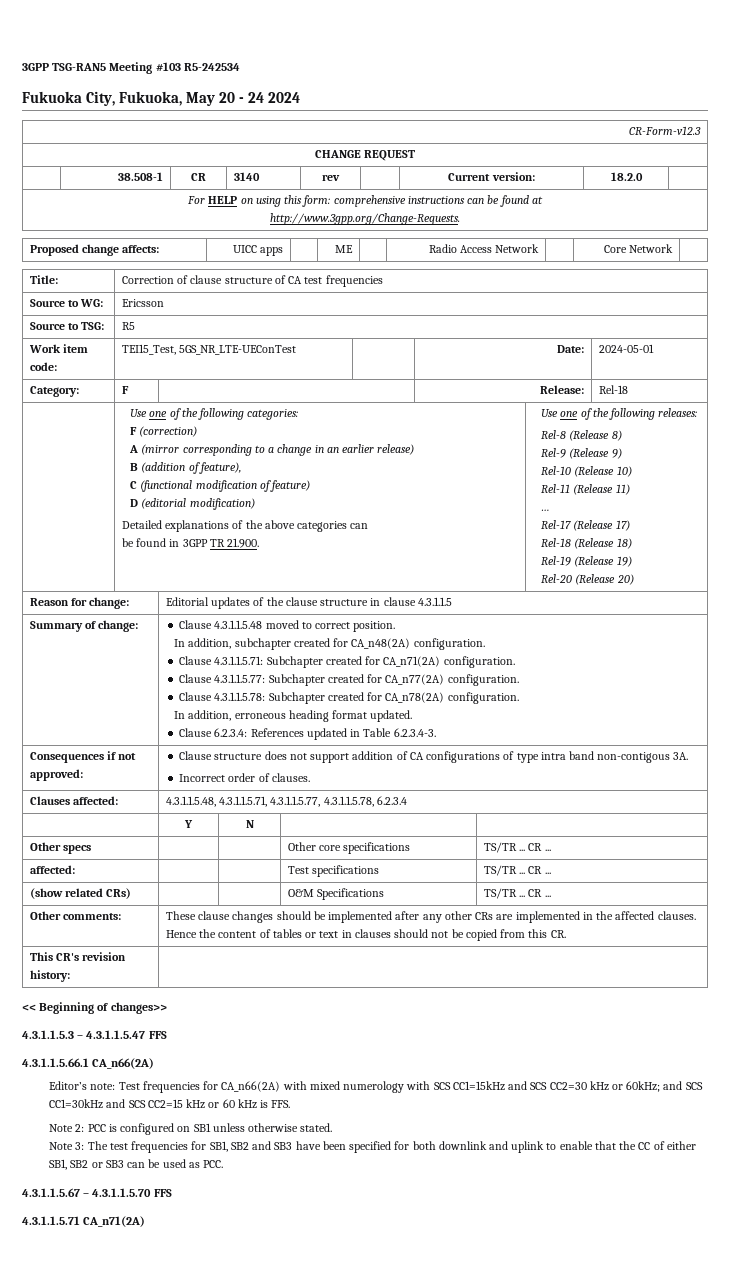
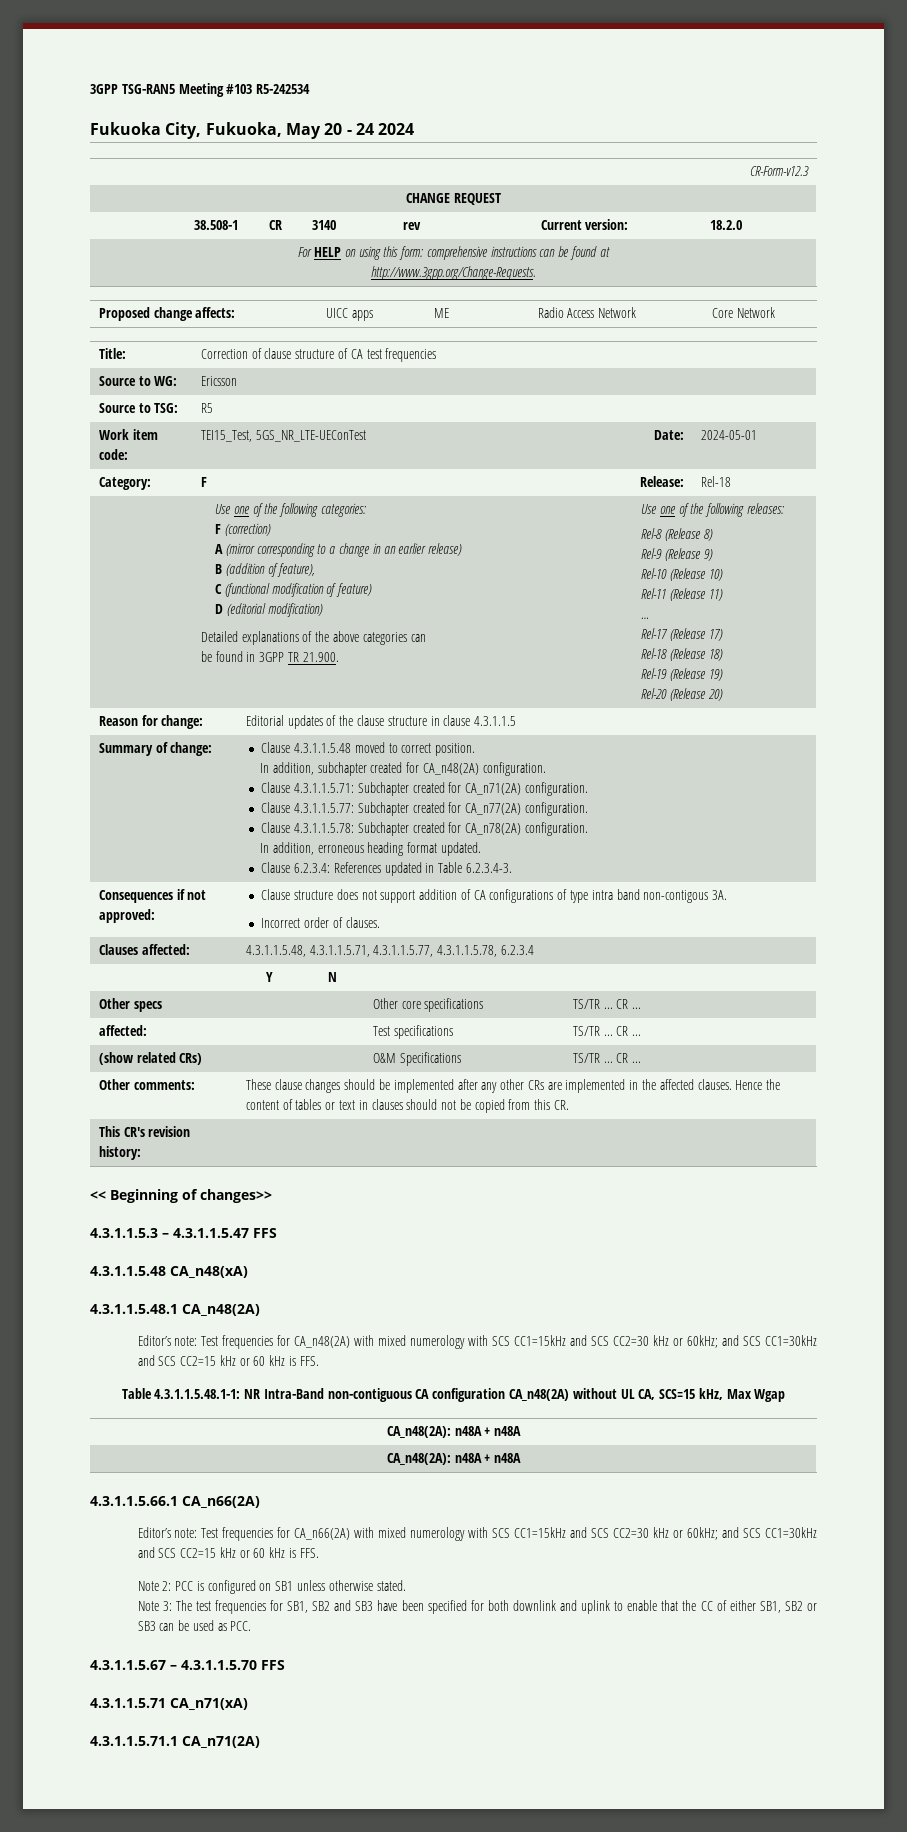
+ 4.3.1.1.5.48 CA_n48(xA)
+ 4.3.1.1.5.48.1 CA_n48(2A)
+ Editor’s note: Test frequencies for CA_n48(2A) with mixed numerology with SCS CC1=15kHz and SCS CC2=30 kHz or 60kHz; and SCS CC1=30kHz and SCS CC2=15 kHz or 60 kHz is FFS.
+ Table 4.3.1.1.5.48.1-1: NR Intra-Band non-contiguous CA configuration CA_n48(2A) without UL CA, SCS=15 kHz, Max Wgap
+ CA_n48(2A): n48A + n48A
+ CA_n48(2A): n48A + n48A
- 4.3.1.1.5.71 CA_n71(2A)
+ 4.3.1.1.5.71 CA_n71(xA)
+ 4.3.1.1.5.71.1 CA_n71(2A)

